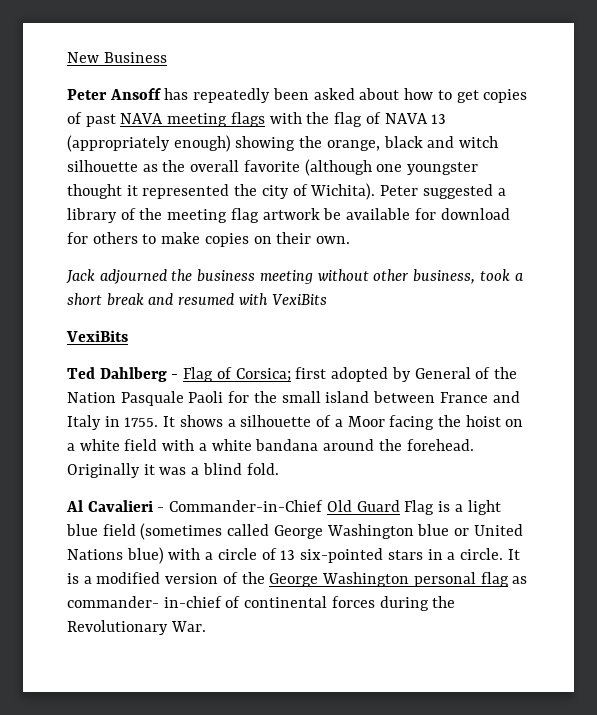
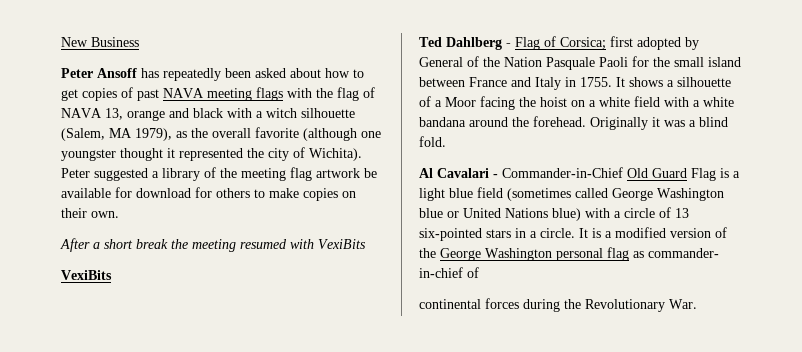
- Peter Ansoff has repeatedly been asked about how to get copies of past NAVA meeting flags with the flag of NAVA 13 (appropriately enough) showing the orange, black and witch silhouette as the overall favorite (although one youngster thought it represented the city of Wichita).
+ Peter Ansoff has repeatedly been asked about how to get copies of past NAVA meeting flags with the flag of NAVA 13, orange and black with a witch silhouette (Salem, MA 1979), as the overall favorite (although one youngster thought it represented the city of Wichita).
- Jack adjourned the business meeting without other business, took a short break and resumed with VexiBits
+ After a short break the meeting resumed with VexiBits
- Al Cavalieri - Commander-in-Chief Old Guard Flag is a light blue field (sometimes called George Washington blue or United Nations blue) with a circle of 13 six-pointed stars in a circle.
+ Al Cavalari - Commander-in-Chief Old Guard Flag is a light blue field (sometimes called George Washington blue or United Nations blue) with a circle of 13 six-pointed stars in a circle.
- It is a modified version of the George Washington personal flag as commander- in-chief of continental forces during the Revolutionary War.
+ It is a modified version of the George Washington personal flag as commander- in-chief of
+ continental forces during the Revolutionary War.

